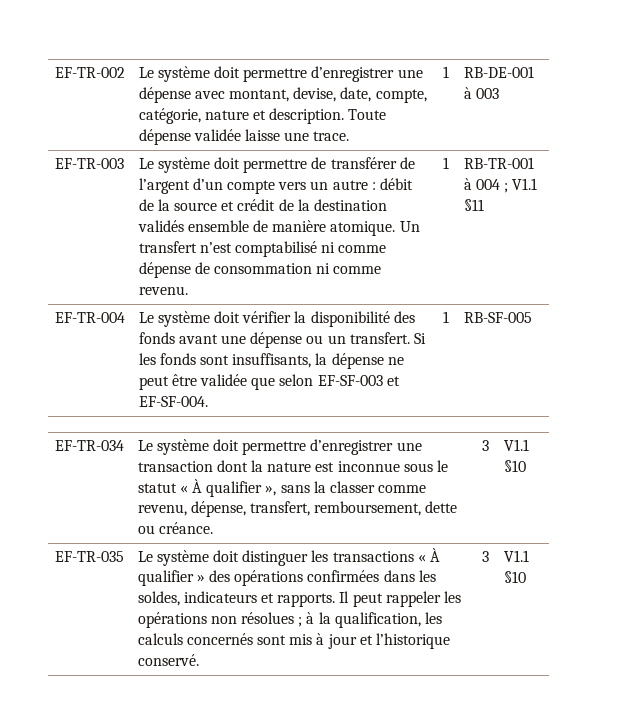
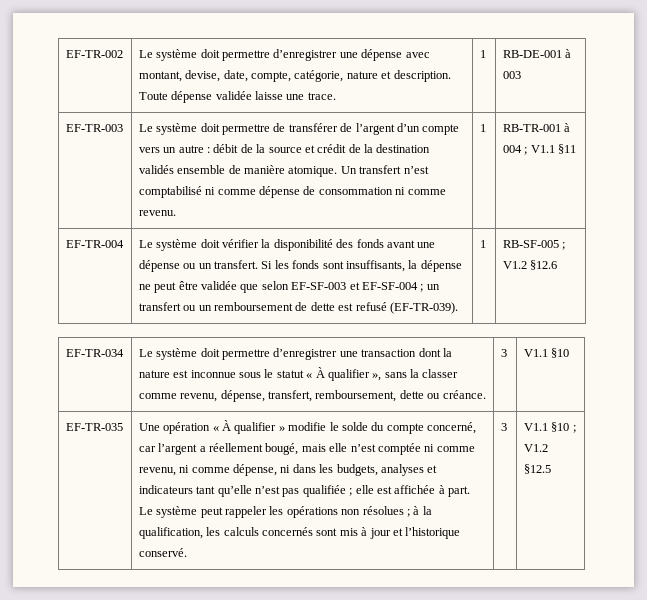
- Si les fonds sont insuffisants, la dépense ne peut être validée que selon EF-SF-003 et EF-SF-004.
+ Si les fonds sont insuffisants, la dépense ne peut être validée que selon EF-SF-003 et EF-SF-004 ; un transfert ou un remboursement de dette est refusé (EF-TR-039).
- RB-SF-005
+ RB-SF-005 ; V1.2 §12.6
- Le système doit distinguer les transactions « À qualifier » des opérations confirmées dans les soldes, indicateurs et rapports. Il peut rappeler les opérations non résolues ; à la qualification, les calculs concernés sont mis à jour et l’historique conservé. | 3 | V1.1 §10
+ Une opération « À qualifier » modifie le solde du compte concerné, car l’argent a réellement bougé, mais elle n’est comptée ni comme revenu, ni comme dépense, ni dans les budgets, analyses et indicateurs tant qu’elle n’est pas qualifiée ; elle est affichée à part. Le système peut rappeler les opérations non résolues ; à la qualification, les calculs concernés sont mis à jour et l’historique conservé. | 3 | V1.1 §10 ; V1.2 §12.5

